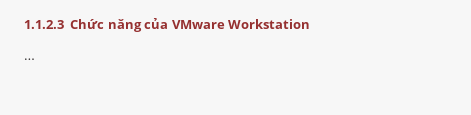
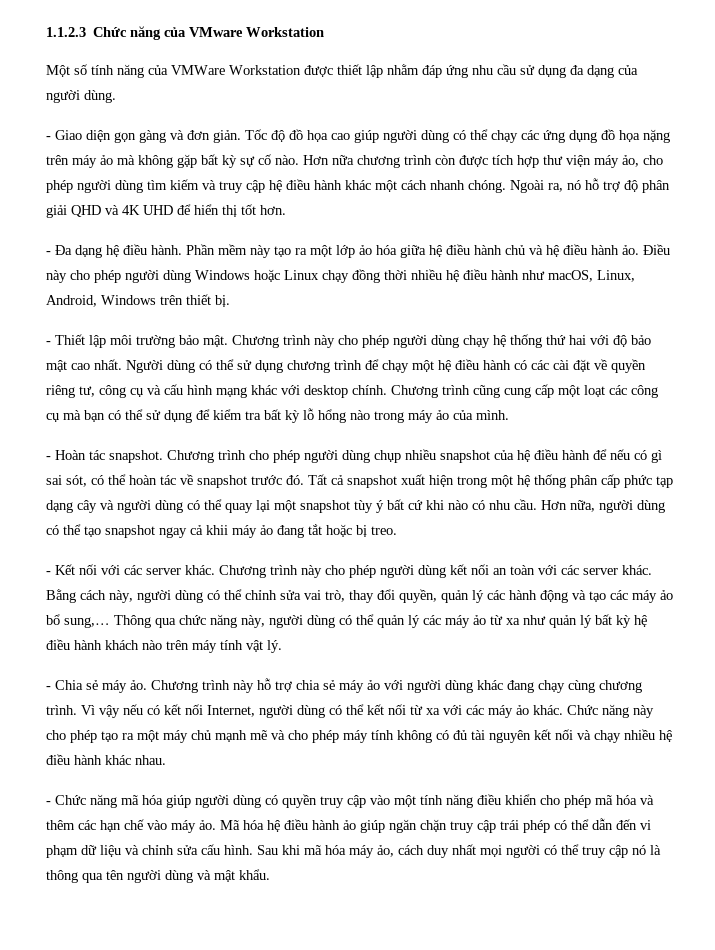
- …
+ Một số tính năng của VMWare Workstation được thiết lập nhằm đáp ứng nhu cầu sử dụng đa dạng của người dùng.
+ - Giao diện gọn gàng và đơn giản. Tốc độ đồ họa cao giúp người dùng có thể chạy các ứng dụng đồ họa nặng trên máy ảo mà không gặp bất kỳ sự cố nào. Hơn nữa chương trình còn được tích hợp thư viện máy ảo, cho phép người dùng tìm kiếm và truy cập hệ điều hành khác một cách nhanh chóng. Ngoài ra, nó hỗ trợ độ phân giải QHD và 4K UHD để hiển thị tốt hơn.
+ - Đa dạng hệ điều hành. Phần mềm này tạo ra một lớp ảo hóa giữa hệ điều hành chủ và hệ điều hành ảo. Điều này cho phép người dùng Windows hoặc Linux chạy đồng thời nhiều hệ điều hành như macOS, Linux, Android, Windows trên thiết bị.
+ - Thiết lập môi trường bảo mật. Chương trình này cho phép người dùng chạy hệ thống thứ hai với độ bảo mật cao nhất. Người dùng có thể sử dụng chương trình để chạy một hệ điều hành có các cài đặt về quyền riêng tư, công cụ và cấu hình mạng khác với desktop chính. Chương trình cũng cung cấp một loạt các công cụ mà bạn có thể sử dụng để kiểm tra bất kỳ lỗ hổng nào trong máy ảo của mình.
+ - Hoàn tác snapshot. Chương trình cho phép người dùng chụp nhiều snapshot của hệ điều hành để nếu có gì sai sót, có thể hoàn tác về snapshot trước đó. Tất cả snapshot xuất hiện trong một hệ thống phân cấp phức tạp dạng cây và người dùng có thể quay lại một snapshot tùy ý bất cứ khi nào có nhu cầu. Hơn nữa, người dùng có thể tạo snapshot ngay cả khii máy ảo đang tắt hoặc bị treo.
+ - Kết nối với các server khác. Chương trình này cho phép người dùng kết nối an toàn với các server khác. Bằng cách này, người dùng có thể chỉnh sửa vai trò, thay đổi quyền, quản lý các hành động và tạo các máy ảo bổ sung,… Thông qua chức năng này, người dùng có thể quản lý các máy ảo từ xa như quản lý bất kỳ hệ điều hành khách nào trên máy tính vật lý.
+ - Chia sẻ máy ảo. Chương trình này hỗ trợ chia sẻ máy ảo với người dùng khác đang chạy cùng chương trình. Vì vậy nếu có kết nối Internet, người dùng có thể kết nối từ xa với các máy ảo khác. Chức năng này cho phép tạo ra một máy chủ mạnh mẽ và cho phép máy tính không có đủ tài nguyên kết nối và chạy nhiều hệ điều hành khác nhau.
+ - Chức năng mã hóa giúp người dùng có quyền truy cập vào một tính năng điều khiển cho phép mã hóa và thêm các hạn chế vào máy ảo. Mã hóa hệ điều hành ảo giúp ngăn chặn truy cập trái phép có thể dẫn đến vi phạm dữ liệu và chỉnh sửa cấu hình. Sau khi mã hóa máy ảo, cách duy nhất mọi người có thể truy cập nó là thông qua tên người dùng và mật khẩu.

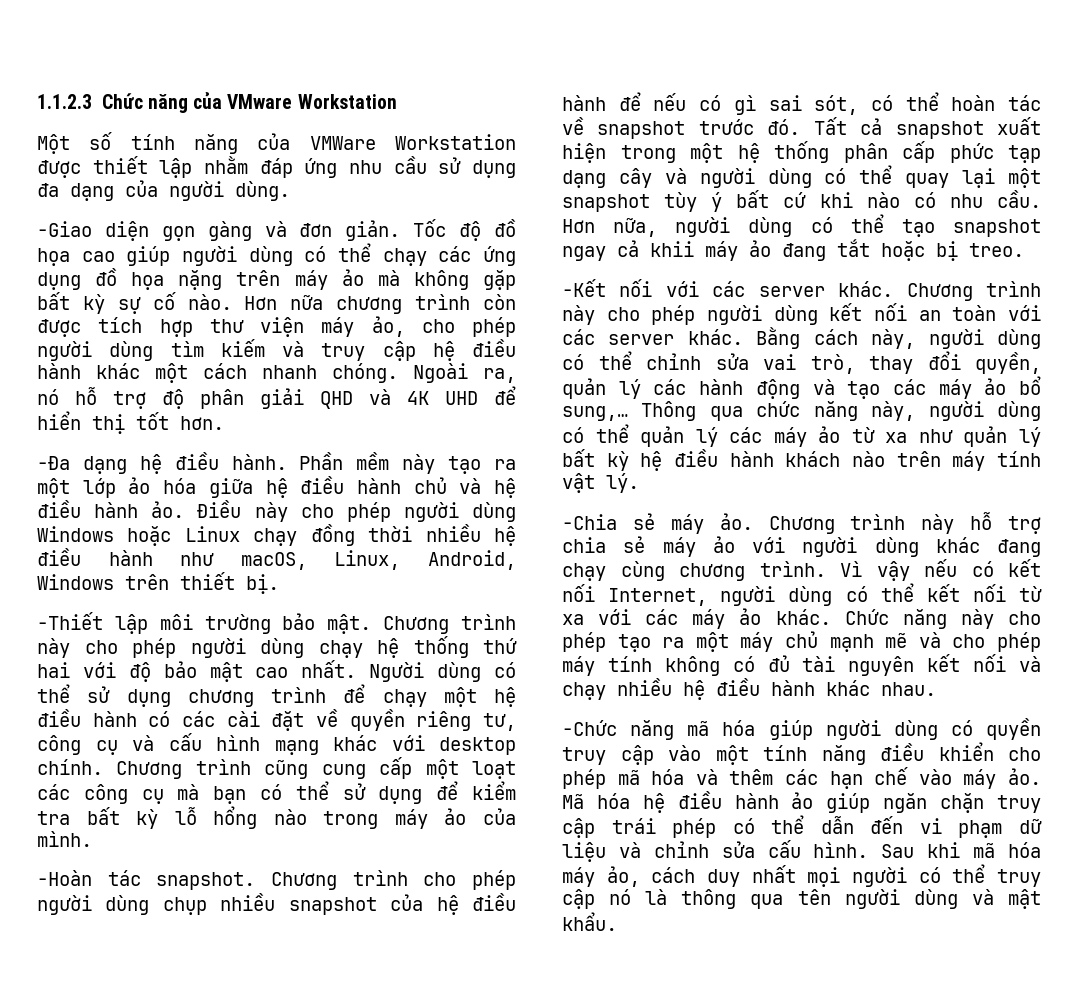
- - Giao diện gọn gàng và đơn giản.
+ -Giao diện gọn gàng và đơn giản.
- - Đa dạng hệ điều hành.
+ -Đa dạng hệ điều hành.
- - Thiết lập môi trường bảo mật.
+ -Thiết lập môi trường bảo mật.
- - Hoàn tác snapshot.
+ -Hoàn tác snapshot.
- - Kết nối với các server khác.
+ -Kết nối với các server khác.
- - Chia sẻ máy ảo.
+ -Chia sẻ máy ảo.
- - Chức năng mã hóa giúp người dùng có quyền truy cập vào một tính năng điều khiển cho phép mã hóa và thêm các hạn chế vào máy ảo.
+ -Chức năng mã hóa giúp người dùng có quyền truy cập vào một tính năng điều khiển cho phép mã hóa và thêm các hạn chế vào máy ảo.

